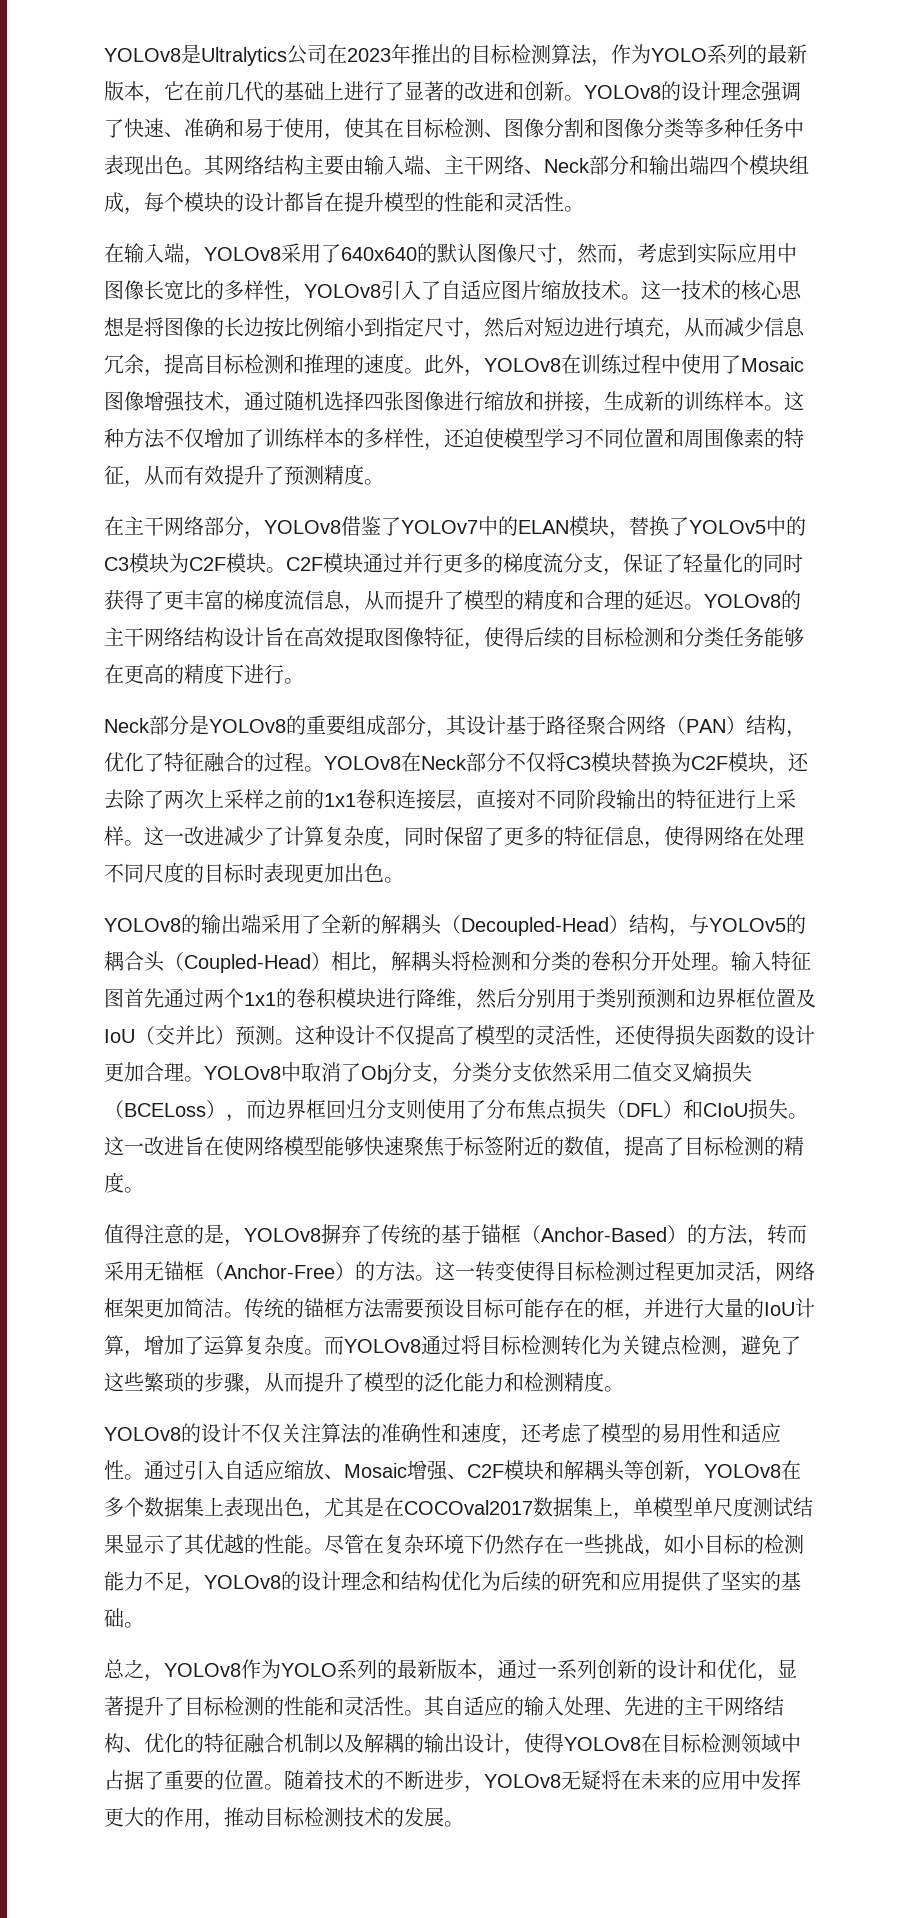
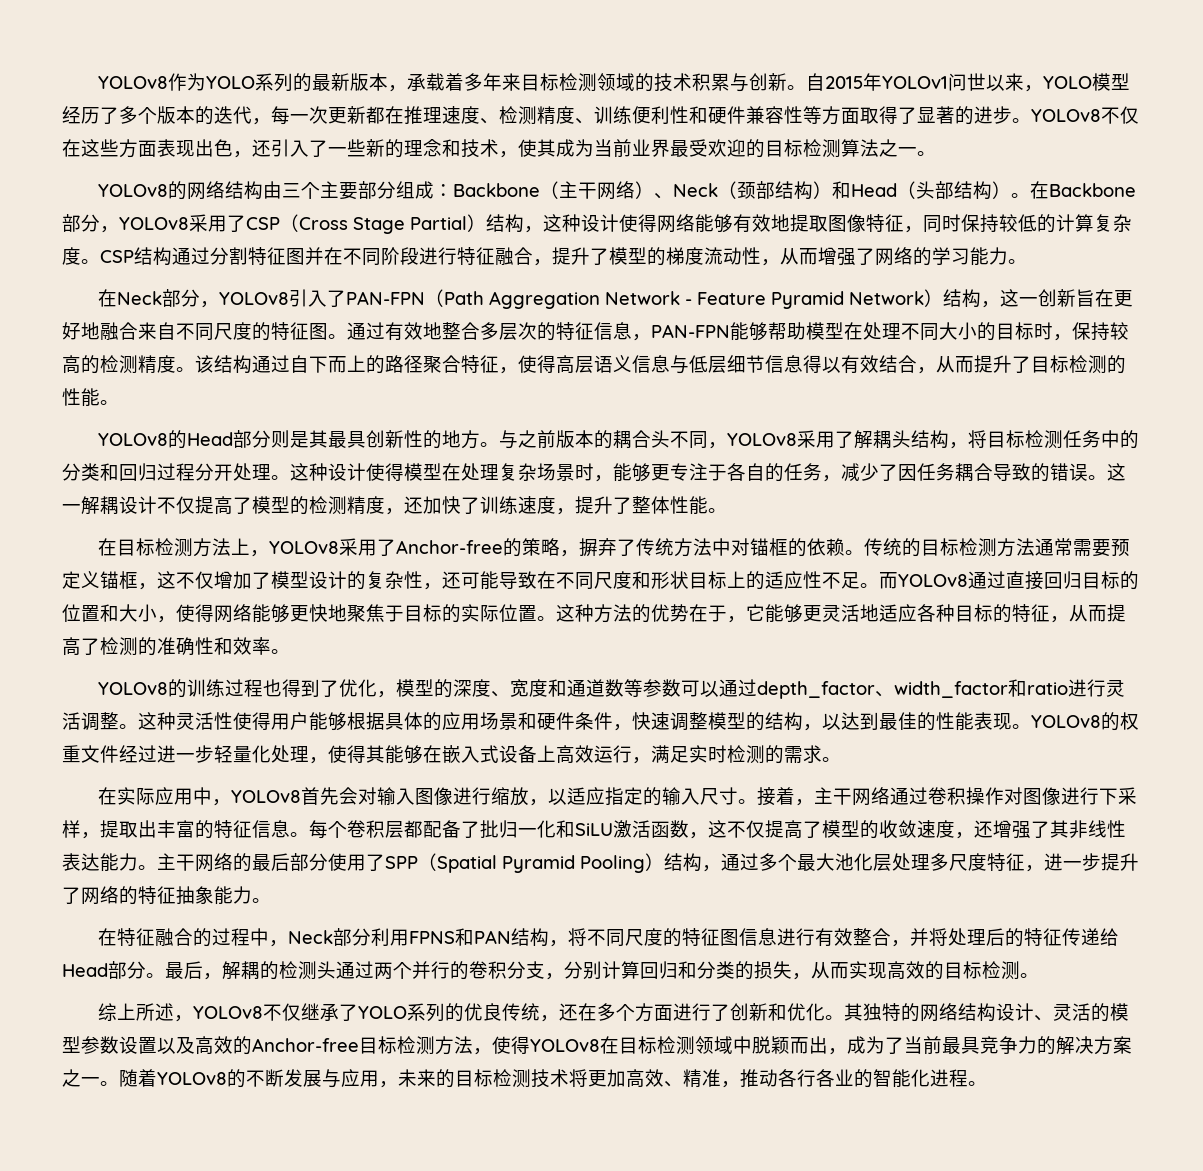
- YOLOv8是Ultralytics公司在2023年推出的目标检测算法，作为YOLO系列的最新版本，它在前几代的基础上进行了显著的改进和创新。YOLOv8的设计理念强调了快速、准确和易于使用，使其在目标检测、图像分割和图像分类等多种任务中表现出色。其网络结构主要由输入端、主干网络、Neck部分和输出端四个模块组成，每个模块的设计都旨在提升模型的性能和灵活性。
- 在输入端，YOLOv8采用了640x640的默认图像尺寸，然而，考虑到实际应用中图像长宽比的多样性，YOLOv8引入了自适应图片缩放技术。这一技术的核心思想是将图像的长边按比例缩小到指定尺寸，然后对短边进行填充，从而减少信息冗余，提高目标检测和推理的速度。此外，YOLOv8在训练过程中使用了Mosaic图像增强技术，通过随机选择四张图像进行缩放和拼接，生成新的训练样本。这种方法不仅增加了训练样本的多样性，还迫使模型学习不同位置和周围像素的特征，从而有效提升了预测精度。
- 在主干网络部分，YOLOv8借鉴了YOLOv7中的ELAN模块，替换了YOLOv5中的C3模块为C2F模块。C2F模块通过并行更多的梯度流分支，保证了轻量化的同时获得了更丰富的梯度流信息，从而提升了模型的精度和合理的延迟。YOLOv8的主干网络结构设计旨在高效提取图像特征，使得后续的目标检测和分类任务能够在更高的精度下进行。
- Neck部分是YOLOv8的重要组成部分，其设计基于路径聚合网络（PAN）结构，优化了特征融合的过程。YOLOv8在Neck部分不仅将C3模块替换为C2F模块，还去除了两次上采样之前的1x1卷积连接层，直接对不同阶段输出的特征进行上采样。这一改进减少了计算复杂度，同时保留了更多的特征信息，使得网络在处理不同尺度的目标时表现更加出色。
- YOLOv8的输出端采用了全新的解耦头（Decoupled-Head）结构，与YOLOv5的耦合头（Coupled-Head）相比，解耦头将检测和分类的卷积分开处理。输入特征图首先通过两个1x1的卷积模块进行降维，然后分别用于类别预测和边界框位置及IoU（交并比）预测。这种设计不仅提高了模型的灵活性，还使得损失函数的设计更加合理。YOLOv8中取消了Obj分支，分类分支依然采用二值交叉熵损失（BCELoss），而边界框回归分支则使用了分布焦点损失（DFL）和CIoU损失。这一改进旨在使网络模型能够快速聚焦于标签附近的数值，提高了目标检测的精度。
- 值得注意的是，YOLOv8摒弃了传统的基于锚框（Anchor-Based）的方法，转而采用无锚框（Anchor-Free）的方法。这一转变使得目标检测过程更加灵活，网络框架更加简洁。传统的锚框方法需要预设目标可能存在的框，并进行大量的IoU计算，增加了运算复杂度。而YOLOv8通过将目标检测转化为关键点检测，避免了这些繁琐的步骤，从而提升了模型的泛化能力和检测精度。
- YOLOv8的设计不仅关注算法的准确性和速度，还考虑了模型的易用性和适应性。通过引入自适应缩放、Mosaic增强、C2F模块和解耦头等创新，YOLOv8在多个数据集上表现出色，尤其是在COCOval2017数据集上，单模型单尺度测试结果显示了其优越的性能。尽管在复杂环境下仍然存在一些挑战，如小目标的检测能力不足，YOLOv8的设计理念和结构优化为后续的研究和应用提供了坚实的基础。
- 总之，YOLOv8作为YOLO系列的最新版本，通过一系列创新的设计和优化，显著提升了目标检测的性能和灵活性。其自适应的输入处理、先进的主干网络结构、优化的特征融合机制以及解耦的输出设计，使得YOLOv8在目标检测领域中占据了重要的位置。随着技术的不断进步，YOLOv8无疑将在未来的应用中发挥更大的作用，推动目标检测技术的发展。
+ YOLOv8作为YOLO系列的最新版本，承载着多年来目标检测领域的技术积累与创新。自2015年YOLOv1问世以来，YOLO模型经历了多个版本的迭代，每一次更新都在推理速度、检测精度、训练便利性和硬件兼容性等方面取得了显著的进步。YOLOv8不仅在这些方面表现出色，还引入了一些新的理念和技术，使其成为当前业界最受欢迎的目标检测算法之一。
+ YOLOv8的网络结构由三个主要部分组成：Backbone（主干网络）、Neck（颈部结构）和Head（头部结构）。在Backbone部分，YOLOv8采用了CSP（Cross Stage Partial）结构，这种设计使得网络能够有效地提取图像特征，同时保持较低的计算复杂度。CSP结构通过分割特征图并在不同阶段进行特征融合，提升了模型的梯度流动性，从而增强了网络的学习能力。
+ 在Neck部分，YOLOv8引入了PAN-FPN（Path Aggregation Network - Feature Pyramid Network）结构，这一创新旨在更好地融合来自不同尺度的特征图。通过有效地整合多层次的特征信息，PAN-FPN能够帮助模型在处理不同大小的目标时，保持较高的检测精度。该结构通过自下而上的路径聚合特征，使得高层语义信息与低层细节信息得以有效结合，从而提升了目标检测的性能。
+ YOLOv8的Head部分则是其最具创新性的地方。与之前版本的耦合头不同，YOLOv8采用了解耦头结构，将目标检测任务中的分类和回归过程分开处理。这种设计使得模型在处理复杂场景时，能够更专注于各自的任务，减少了因任务耦合导致的错误。这一解耦设计不仅提高了模型的检测精度，还加快了训练速度，提升了整体性能。
+ 在目标检测方法上，YOLOv8采用了Anchor-free的策略，摒弃了传统方法中对锚框的依赖。传统的目标检测方法通常需要预定义锚框，这不仅增加了模型设计的复杂性，还可能导致在不同尺度和形状目标上的适应性不足。而YOLOv8通过直接回归目标的位置和大小，使得网络能够更快地聚焦于目标的实际位置。这种方法的优势在于，它能够更灵活地适应各种目标的特征，从而提高了检测的准确性和效率。
+ YOLOv8的训练过程也得到了优化，模型的深度、宽度和通道数等参数可以通过depth_factor、width_factor和ratio进行灵活调整。这种灵活性使得用户能够根据具体的应用场景和硬件条件，快速调整模型的结构，以达到最佳的性能表现。YOLOv8的权重文件经过进一步轻量化处理，使得其能够在嵌入式设备上高效运行，满足实时检测的需求。
+ 在实际应用中，YOLOv8首先会对输入图像进行缩放，以适应指定的输入尺寸。接着，主干网络通过卷积操作对图像进行下采样，提取出丰富的特征信息。每个卷积层都配备了批归一化和SiLU激活函数，这不仅提高了模型的收敛速度，还增强了其非线性表达能力。主干网络的最后部分使用了SPP（Spatial Pyramid Pooling）结构，通过多个最大池化层处理多尺度特征，进一步提升了网络的特征抽象能力。
+ 在特征融合的过程中，Neck部分利用FPNS和PAN结构，将不同尺度的特征图信息进行有效整合，并将处理后的特征传递给Head部分。最后，解耦的检测头通过两个并行的卷积分支，分别计算回归和分类的损失，从而实现高效的目标检测。
+ 综上所述，YOLOv8不仅继承了YOLO系列的优良传统，还在多个方面进行了创新和优化。其独特的网络结构设计、灵活的模型参数设置以及高效的Anchor-free目标检测方法，使得YOLOv8在目标检测领域中脱颖而出，成为了当前最具竞争力的解决方案之一。随着YOLOv8的不断发展与应用，未来的目标检测技术将更加高效、精准，推动各行各业的智能化进程。

